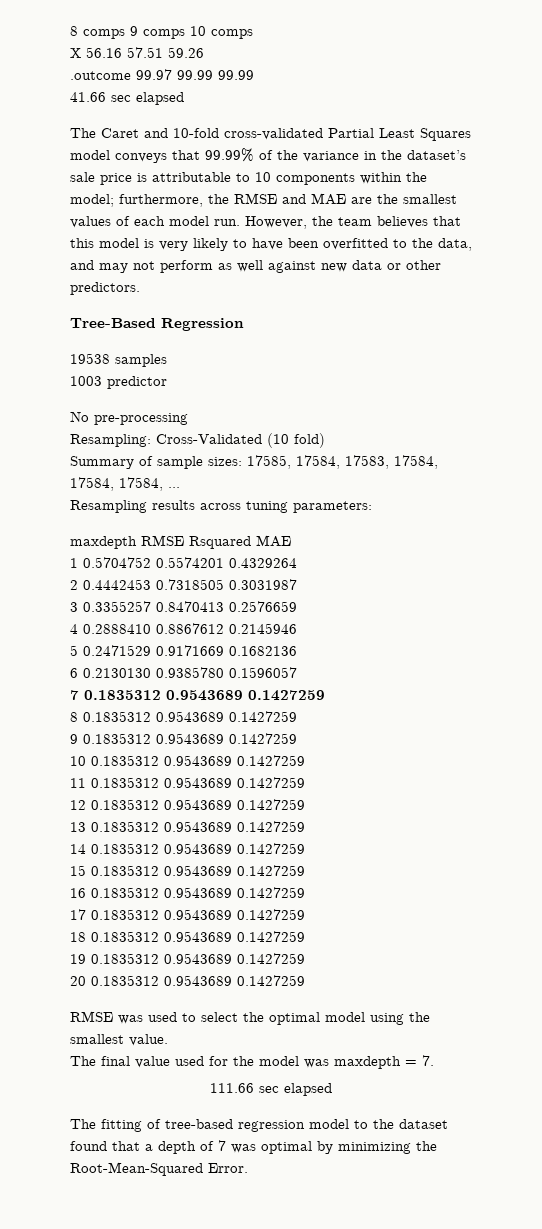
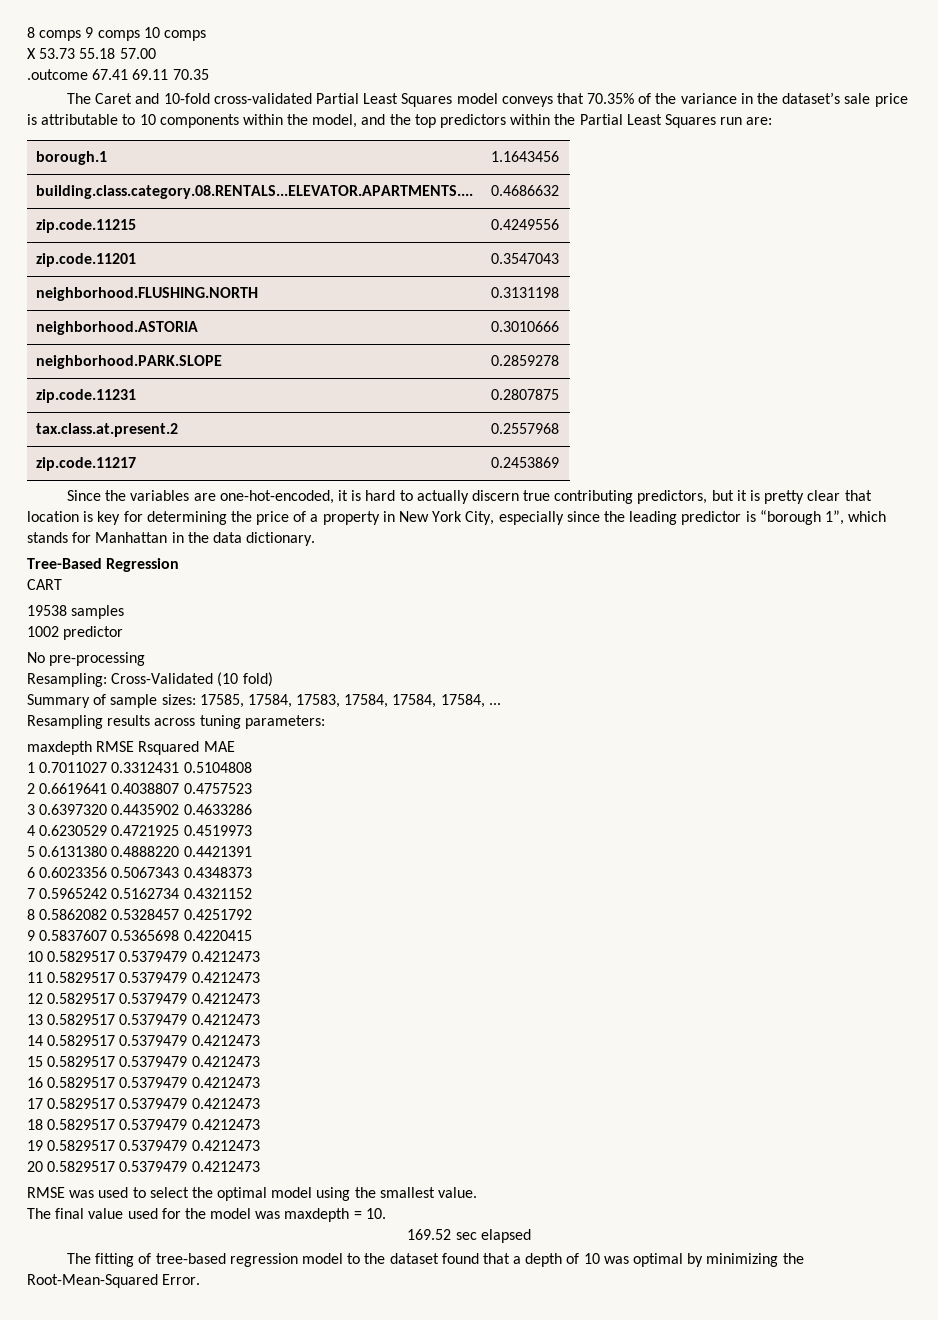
- X 56.16 57.51 59.26
- .outcome 99.97 99.99 99.99
- 41.66 sec elapsed
+ X 53.73 55.18 57.00
+ .outcome 67.41 69.11 70.35
- The Caret and 10-fold cross-validated Partial Least Squares model conveys that 99.99% of the variance in the dataset’s sale price is attributable to 10 components within the model; furthermore, the RMSE and MAE are the smallest values of each model run. However, the team believes that this model is very likely to have been overfitted to the data, and may not perform as well against new data or other predictors.
+ The Caret and 10-fold cross-validated Partial Least Squares model conveys that 70.35% of the variance in the dataset’s sale price is attributable to 10 components within the model, and the top predictors within the Partial Least Squares run are:
+ borough.1 | 1.1643456
+ building.class.category.08.RENTALS...ELEVATOR.APARTMENTS.... | 0.4686632
+ zip.code.11215 | 0.4249556
+ zip.code.11201 | 0.3547043
+ neighborhood.FLUSHING.NORTH | 0.3131198
+ neighborhood.ASTORIA | 0.3010666
+ neighborhood.PARK.SLOPE | 0.2859278
+ zip.code.11231 | 0.2807875
+ tax.class.at.present.2 | 0.2557968
+ zip.code.11217 | 0.2453869
+ Since the variables are one-hot-encoded, it is hard to actually discern true contributing predictors, but it is pretty clear that location is key for determining the price of a property in New York City, especially since the leading predictor is “borough 1”, which stands for Manhattan in the data dictionary.
+ CART
- 1003 predictor
+ 1002 predictor
- 1 0.5704752 0.5574201 0.4329264
- 2 0.4442453 0.7318505 0.3031987
- 3 0.3355257 0.8470413 0.2576659
- 4 0.2888410 0.8867612 0.2145946
- 5 0.2471529 0.9171669 0.1682136
- 6 0.2130130 0.9385780 0.1596057
- 7 0.1835312 0.9543689 0.1427259
- 8 0.1835312 0.9543689 0.1427259
- 9 0.1835312 0.9543689 0.1427259
- 10 0.1835312 0.9543689 0.1427259
- 11 0.1835312 0.9543689 0.1427259
- 12 0.1835312 0.9543689 0.1427259
- 13 0.1835312 0.9543689 0.1427259
- 14 0.1835312 0.9543689 0.1427259
- 15 0.1835312 0.9543689 0.1427259
- 16 0.1835312 0.9543689 0.1427259
- 17 0.1835312 0.9543689 0.1427259
- 18 0.1835312 0.9543689 0.1427259
- 19 0.1835312 0.9543689 0.1427259
- 20 0.1835312 0.9543689 0.1427259
+ 1 0.7011027 0.3312431 0.5104808
+ 2 0.6619641 0.4038807 0.4757523
+ 3 0.6397320 0.4435902 0.4633286
+ 4 0.6230529 0.4721925 0.4519973
+ 5 0.6131380 0.4888220 0.4421391
+ 6 0.6023356 0.5067343 0.4348373
+ 7 0.5965242 0.5162734 0.4321152
+ 8 0.5862082 0.5328457 0.4251792
+ 9 0.5837607 0.5365698 0.4220415
+ 10 0.5829517 0.5379479 0.4212473
+ 11 0.5829517 0.5379479 0.4212473
+ 12 0.5829517 0.5379479 0.4212473
+ 13 0.5829517 0.5379479 0.4212473
+ 14 0.5829517 0.5379479 0.4212473
+ 15 0.5829517 0.5379479 0.4212473
+ 16 0.5829517 0.5379479 0.4212473
+ 17 0.5829517 0.5379479 0.4212473
+ 18 0.5829517 0.5379479 0.4212473
+ 19 0.5829517 0.5379479 0.4212473
+ 20 0.5829517 0.5379479 0.4212473
- The final value used for the model was maxdepth = 7.
- 111.66 sec elapsed
+ The final value used for the model was maxdepth = 10.
+ 169.52 sec elapsed
- The fitting of tree-based regression model to the dataset found that a depth of 7 was optimal by minimizing the Root-Mean-Squared Error.
+ The fitting of tree-based regression model to the dataset found that a depth of 10 was optimal by minimizing the Root-Mean-Squared Error.

